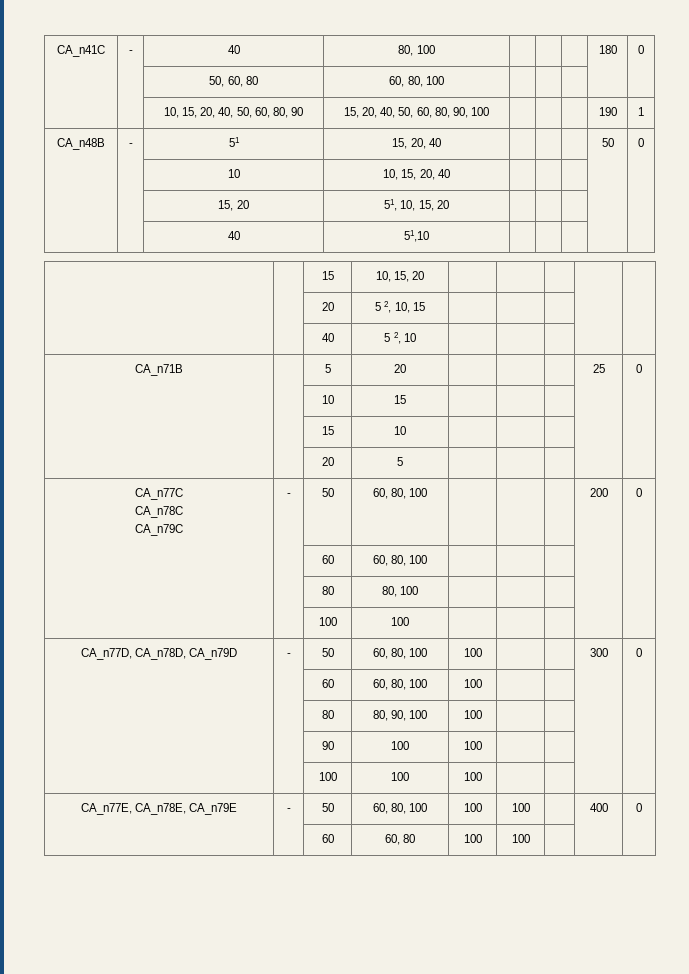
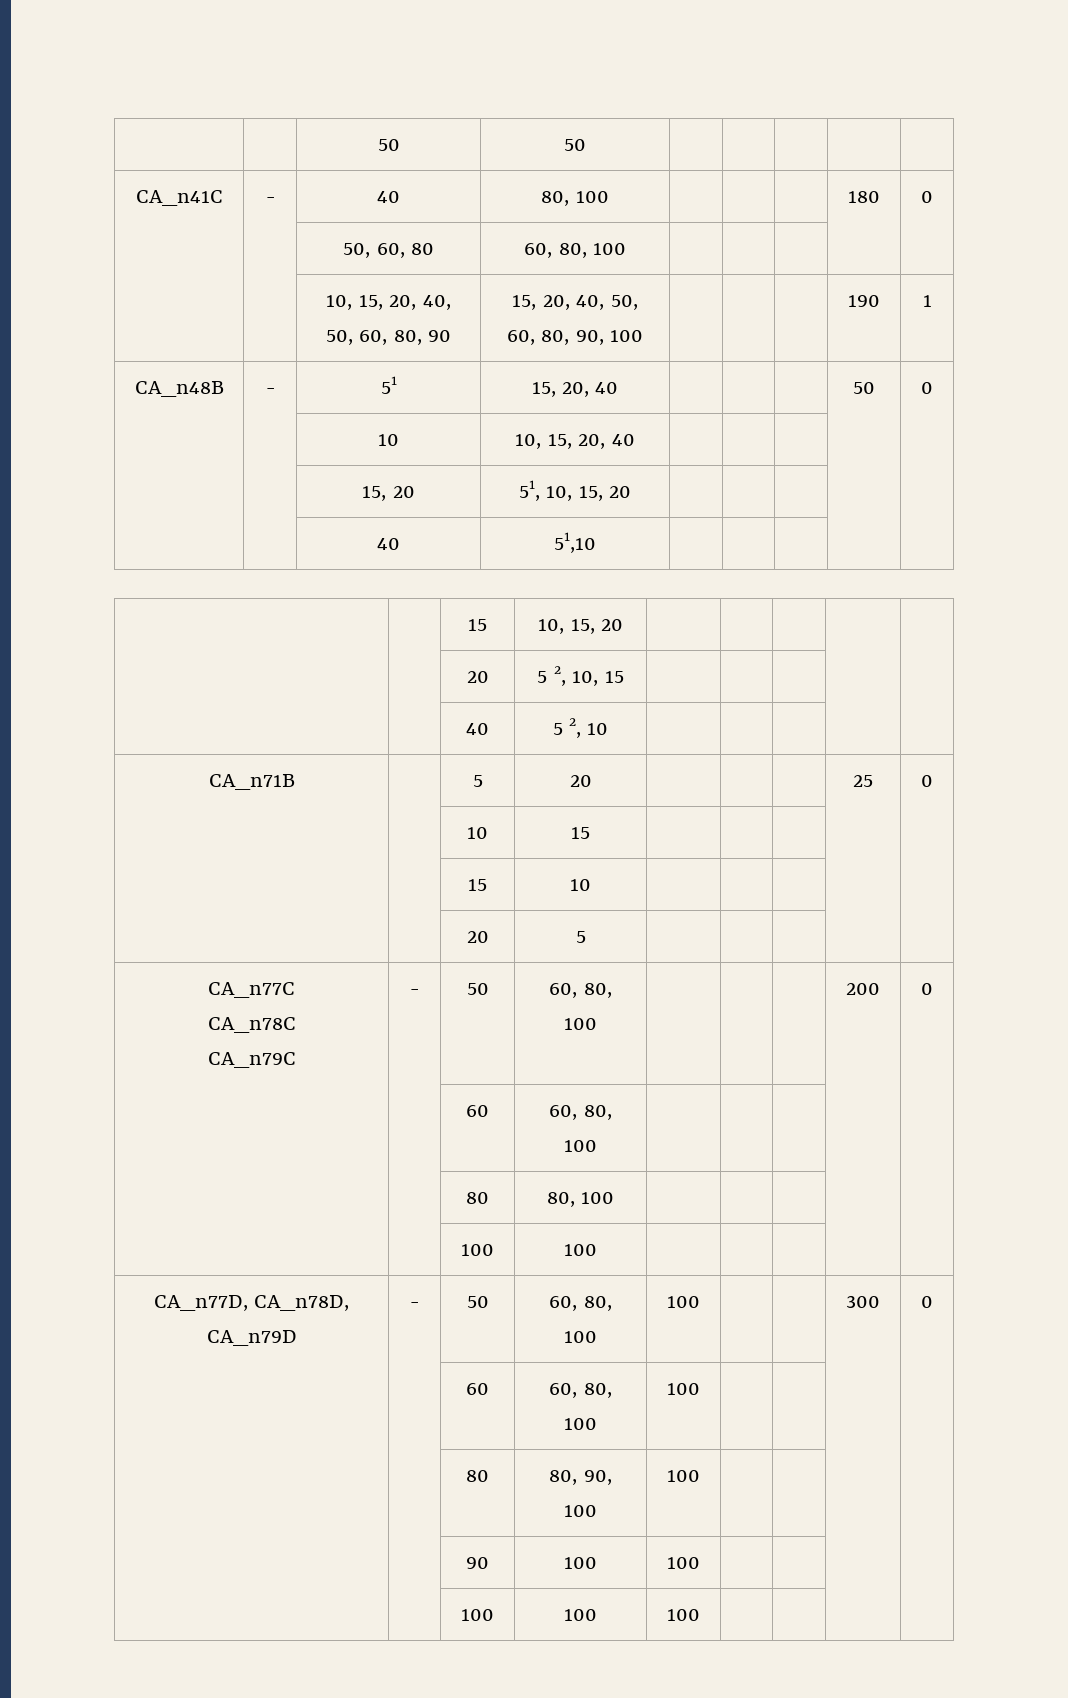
+ | | 50 | 50 | | | | |
- CA_n77E, CA_n78E, CA_n79E | - | 50 | 60, 80, 100 | 100 | 100 | | 400 | 0
- | | 60 | 60, 80 | 100 | 100 | | |

